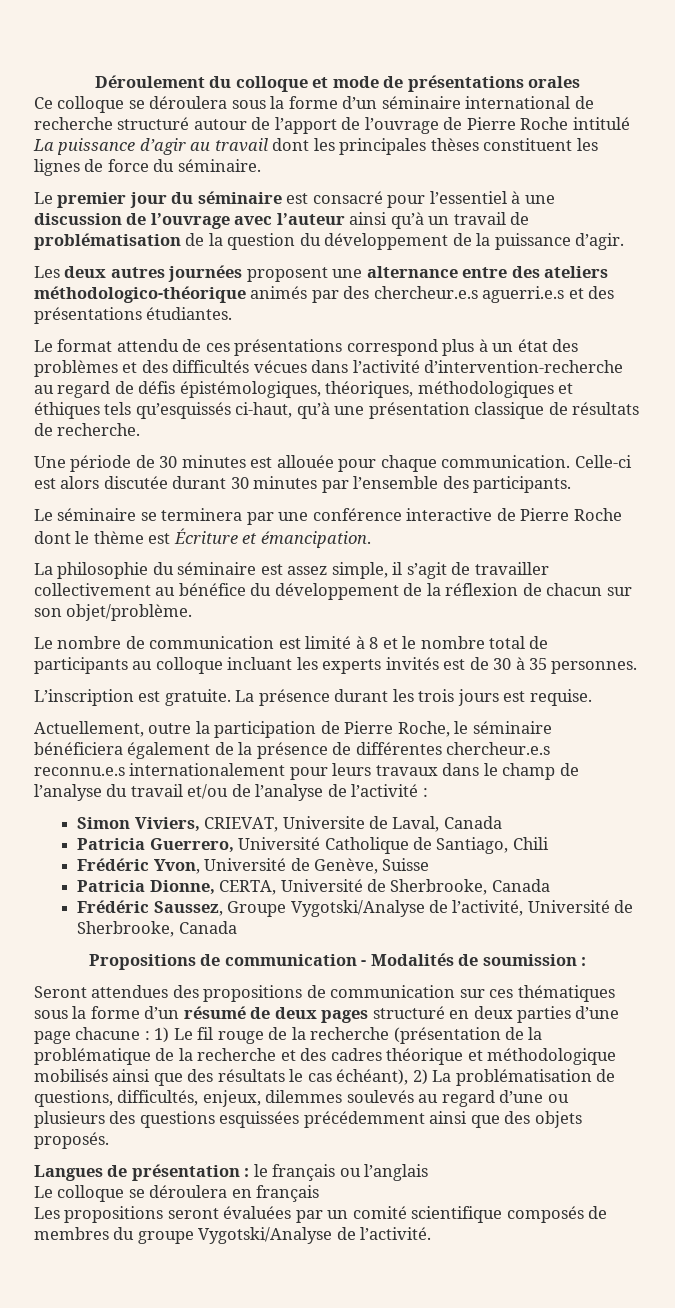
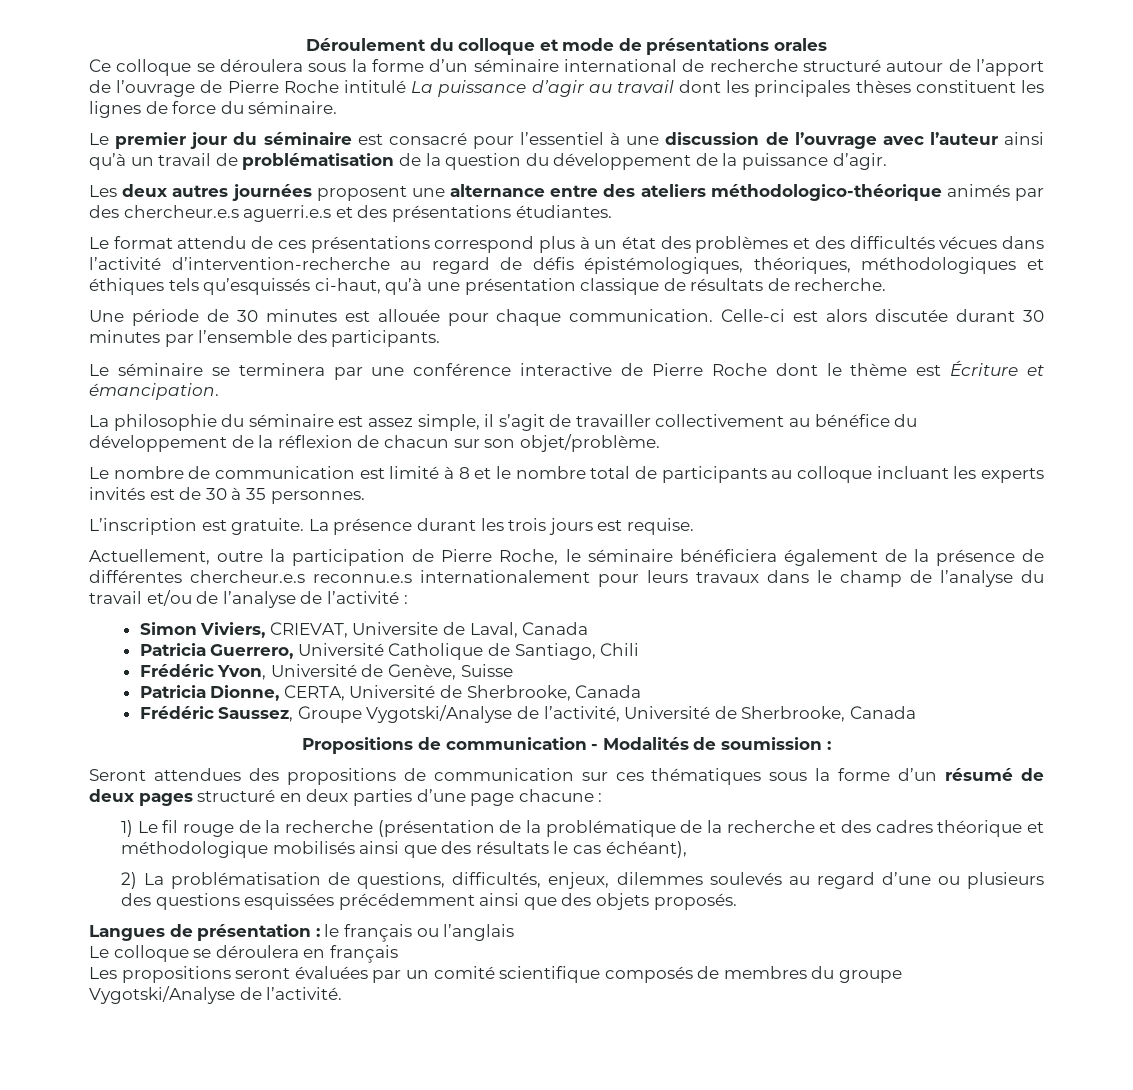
- Seront attendues des propositions de communication sur ces thématiques sous la forme d’un résumé de deux pages structuré en deux parties d’une page chacune : 1) Le fil rouge de la recherche (présentation de la problématique de la recherche et des cadres théorique et méthodologique mobilisés ainsi que des résultats le cas échéant), 2) La problématisation de questions, difficultés, enjeux, dilemmes soulevés au regard d’une ou plusieurs des questions esquissées précédemment ainsi que des objets proposés.
+ Seront attendues des propositions de communication sur ces thématiques sous la forme d’un résumé de deux pages structuré en deux parties d’une page chacune :
+ 1) Le fil rouge de la recherche (présentation de la problématique de la recherche et des cadres théorique et méthodologique mobilisés ainsi que des résultats le cas échéant),
+ 2) La problématisation de questions, difficultés, enjeux, dilemmes soulevés au regard d’une ou plusieurs des questions esquissées précédemment ainsi que des objets proposés.

